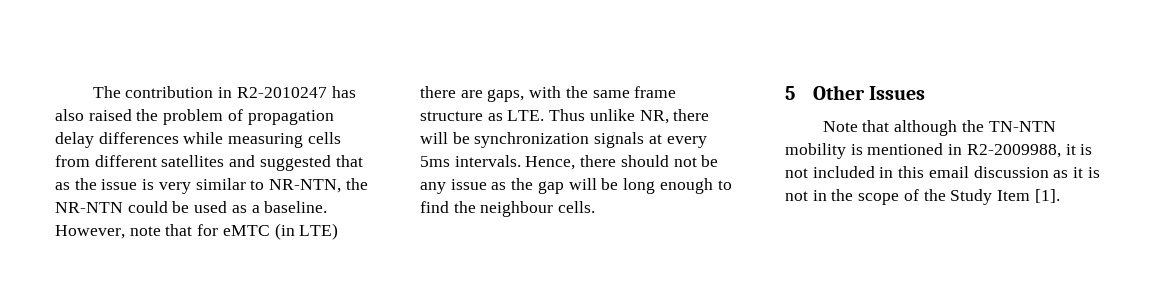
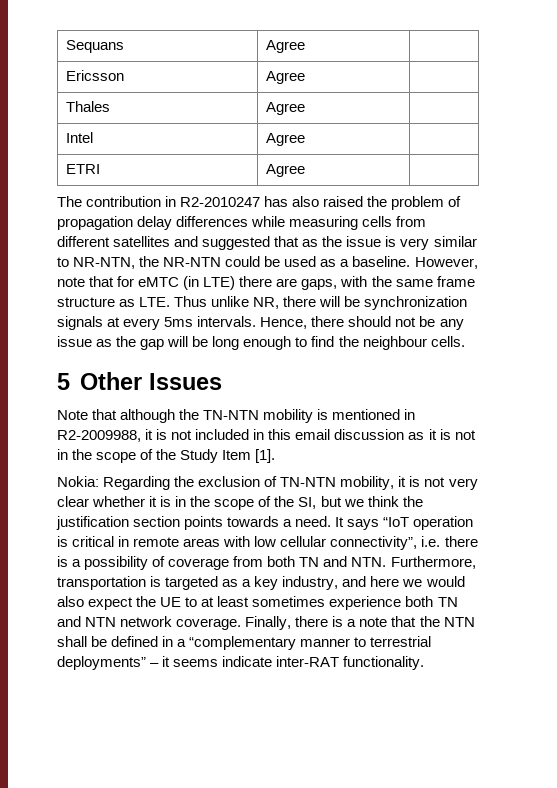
+ Sequans | Agree |
+ Ericsson | Agree |
+ Thales | Agree |
+ Intel | Agree |
+ ETRI | Agree |
+ Nokia: Regarding the exclusion of TN-NTN mobility, it is not very clear whether it is in the scope of the SI, but we think the justification section points towards a need. It says “IoT operation is critical in remote areas with low cellular connectivity”, i.e. there is a possibility of coverage from both TN and NTN. Furthermore, transportation is targeted as a key industry, and here we would also expect the UE to at least sometimes experience both TN and NTN network coverage. Finally, there is a note that the NTN shall be defined in a “complementary manner to terrestrial deployments” – it seems indicate inter-RAT functionality.

